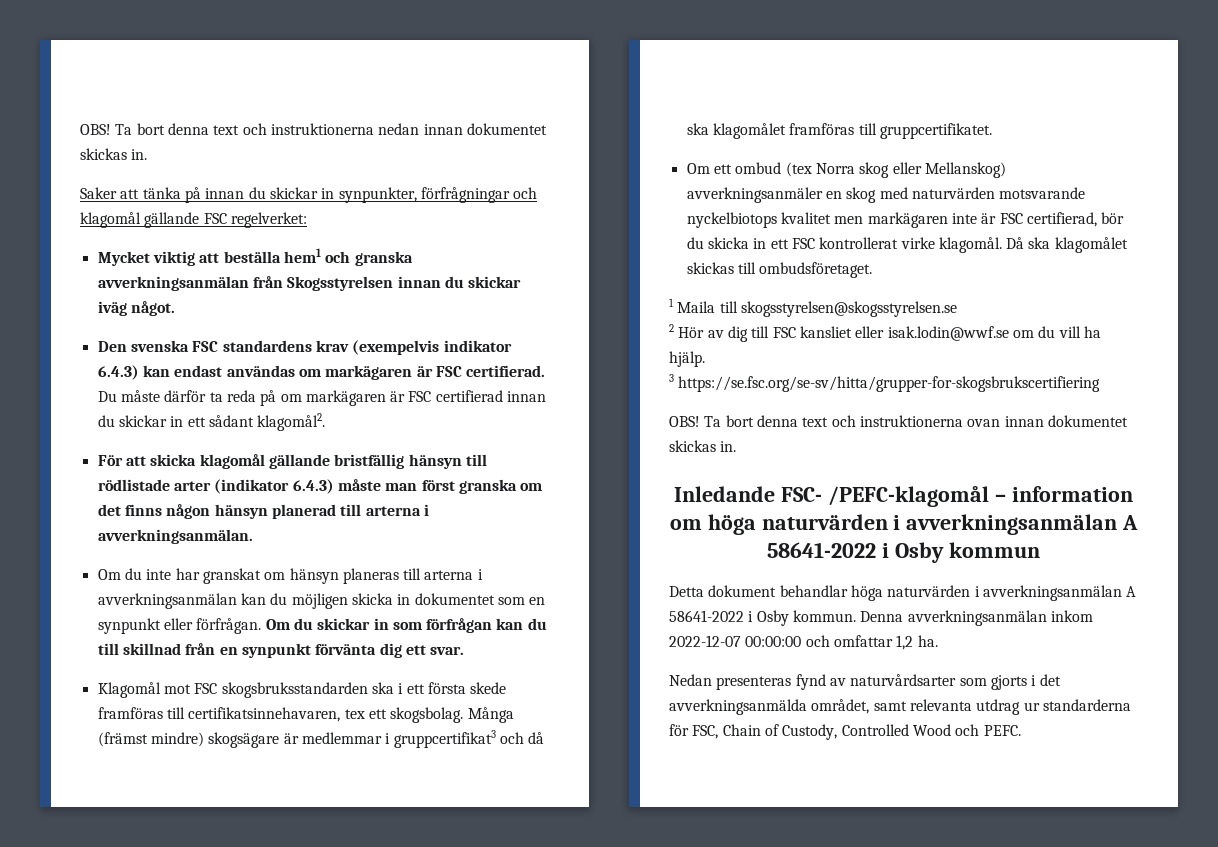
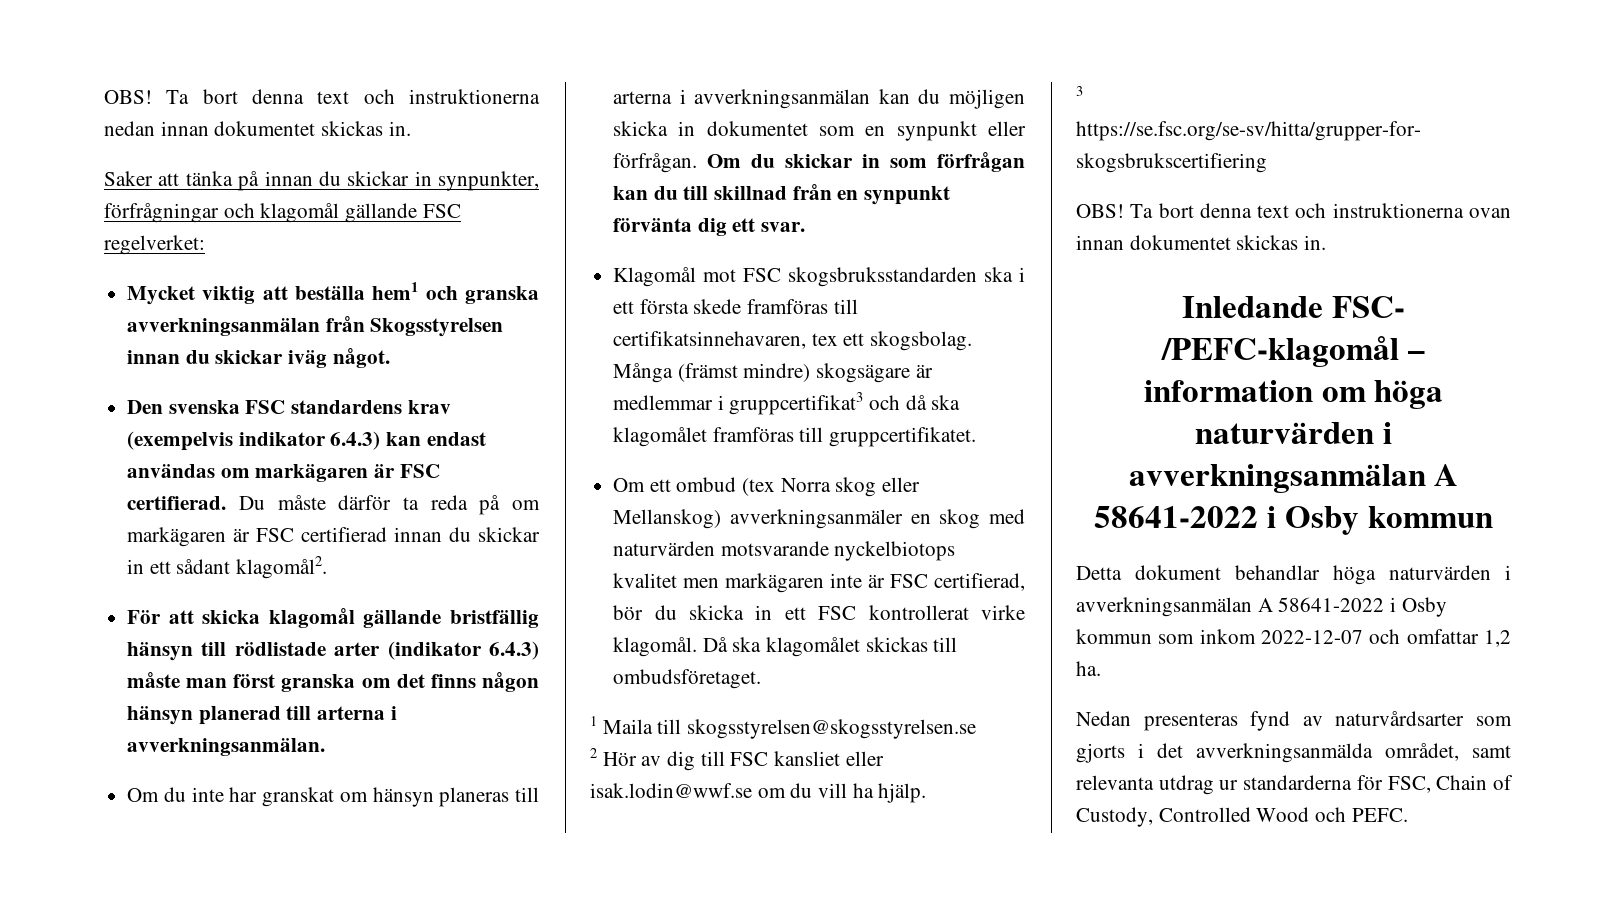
- Detta dokument behandlar höga naturvärden i avverkningsanmälan A 58641-2022 i Osby kommun. Denna avverkningsanmälan inkom 2022-12-07 00:00:00 och omfattar 1,2 ha.
+ Detta dokument behandlar höga naturvärden i avverkningsanmälan A 58641-2022 i Osby kommun som inkom 2022-12-07 och omfattar 1,2 ha.

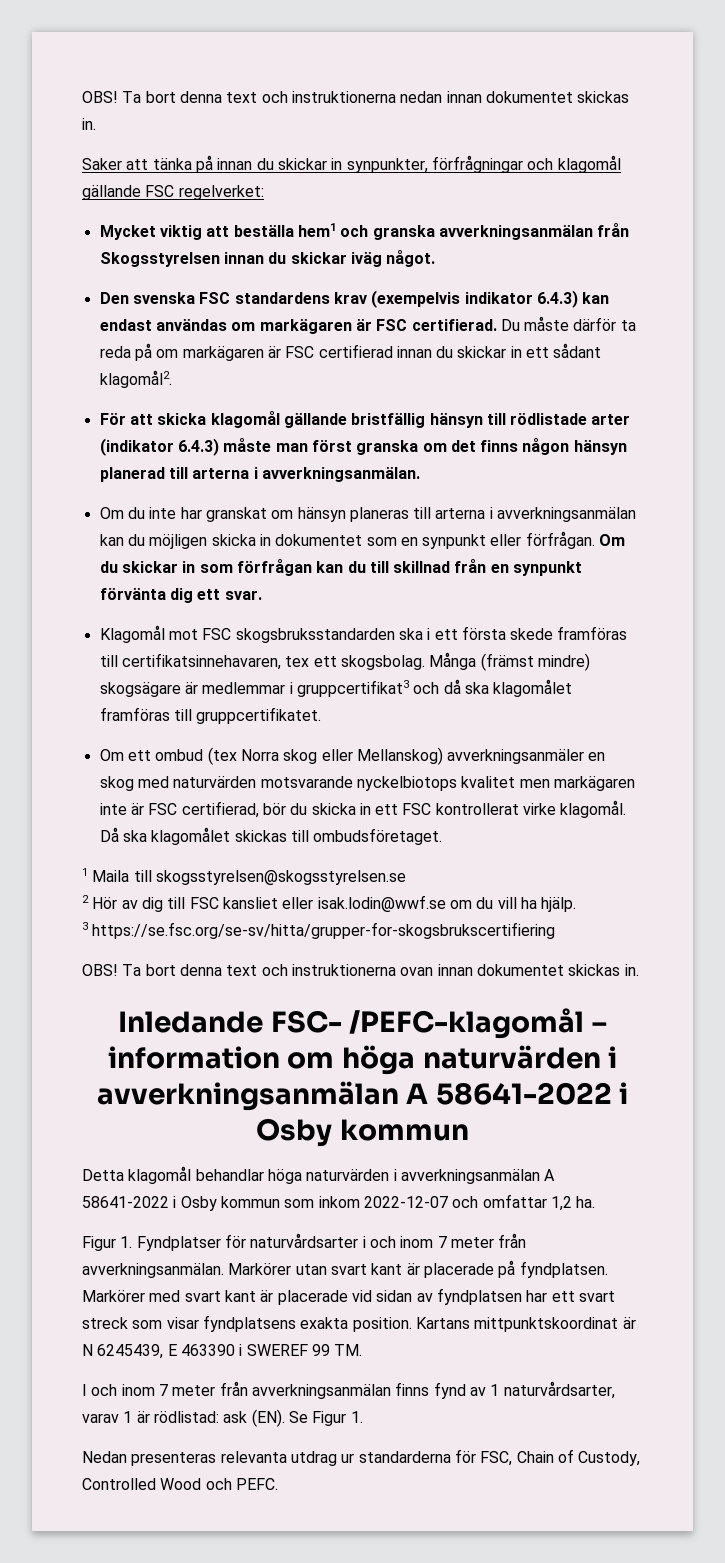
- Detta dokument behandlar höga naturvärden i avverkningsanmälan A 58641-2022 i Osby kommun som inkom 2022-12-07 och omfattar 1,2 ha.
+ Detta klagomål behandlar höga naturvärden i avverkningsanmälan A 58641-2022 i Osby kommun som inkom 2022-12-07 och omfattar 1,2 ha.
- Nedan presenteras fynd av naturvårdsarter som gjorts i det avverkningsanmälda området, samt relevanta utdrag ur standarderna för FSC, Chain of Custody, Controlled Wood och PEFC.
+ Figur 1. Fyndplatser för naturvårdsarter i och inom 7 meter från avverkningsanmälan. Markörer utan svart kant är placerade på fyndplatsen. Markörer med svart kant är placerade vid sidan av fyndplatsen har ett svart streck som visar fyndplatsens exakta position. Kartans mittpunktskoordinat är N 6245439, E 463390 i SWEREF 99 TM.
+ I och inom 7 meter från avverkningsanmälan finns fynd av 1 naturvårdsarter, varav 1 är rödlistad: ask (EN). Se Figur 1.
+ Nedan presenteras relevanta utdrag ur standarderna för FSC, Chain of Custody, Controlled Wood och PEFC.

